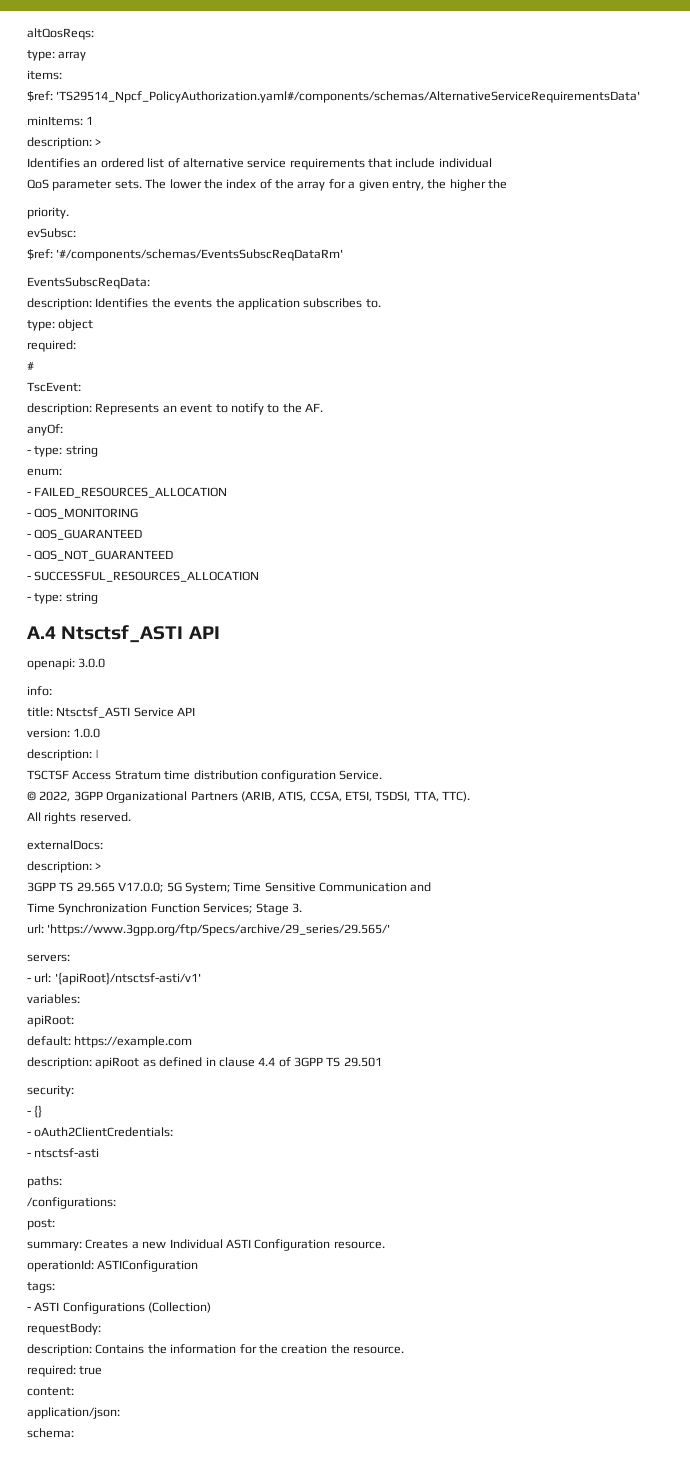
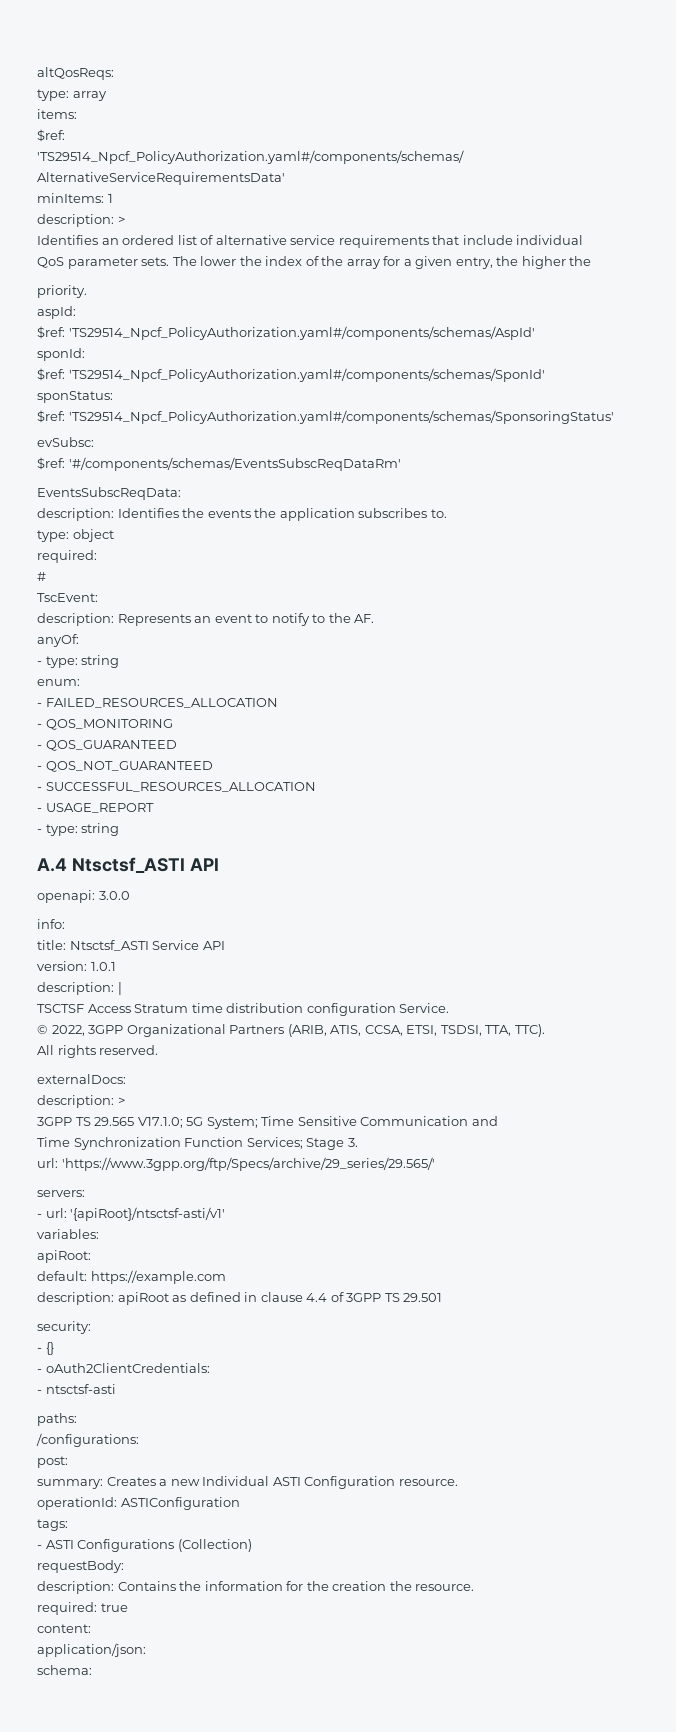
+ aspId:
+ $ref: 'TS29514_Npcf_PolicyAuthorization.yaml#/components/schemas/AspId'
+ sponId:
+ $ref: 'TS29514_Npcf_PolicyAuthorization.yaml#/components/schemas/SponId'
+ sponStatus:
+ $ref: 'TS29514_Npcf_PolicyAuthorization.yaml#/components/schemas/SponsoringStatus'
+ - USAGE_REPORT
- version: 1.0.0
+ version: 1.0.1
- 3GPP TS 29.565 V17.0.0; 5G System; Time Sensitive Communication and
+ 3GPP TS 29.565 V17.1.0; 5G System; Time Sensitive Communication and

